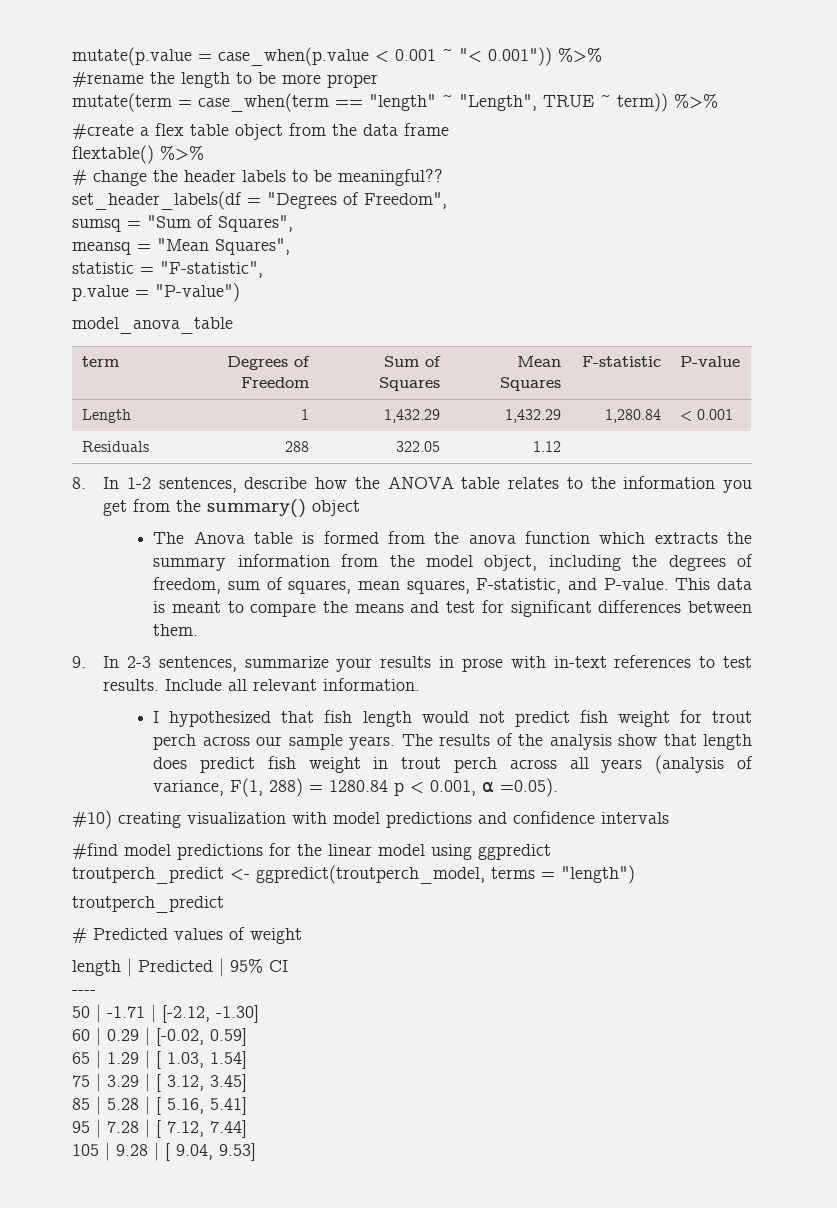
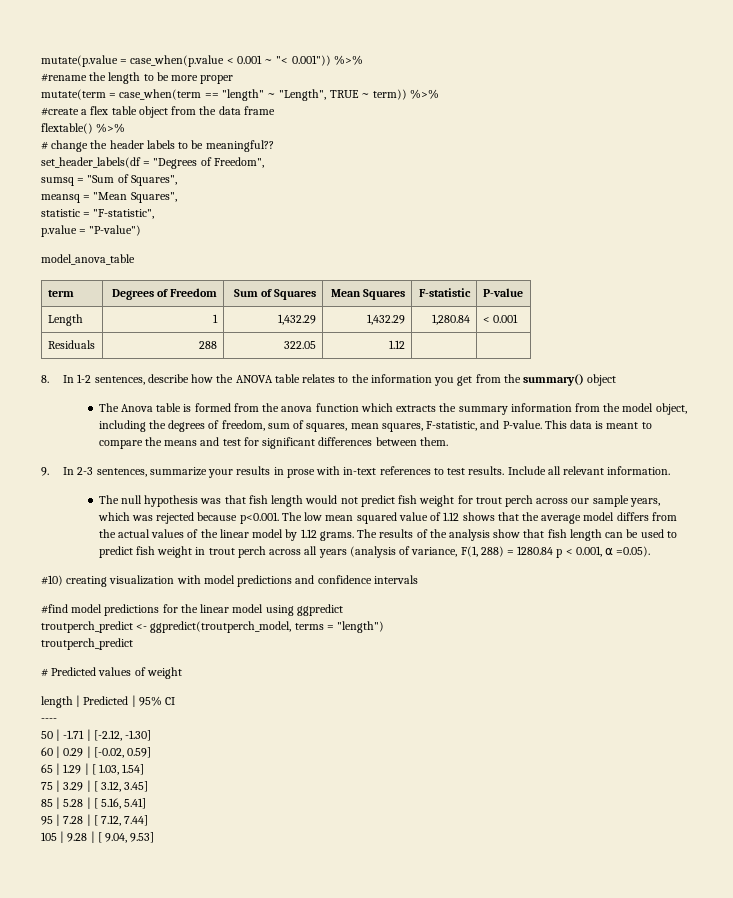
- I hypothesized that fish length would not predict fish weight for trout perch across our sample years.
+ The null hypothesis was that fish length would not predict fish weight for trout perch across our sample years, which was rejected because p<0.001. The low mean squared value of 1.12 shows that the average model differs from the actual values of the linear model by 1.12 grams.
- The results of the analysis show that length does predict fish weight in trout perch across all years (analysis of variance, F(1, 288) = 1280.84 p < 0.001, ⍺ =0.05).
+ The results of the analysis show that fish length can be used to predict fish weight in trout perch across all years (analysis of variance, F(1, 288) = 1280.84 p < 0.001, ⍺ =0.05).

